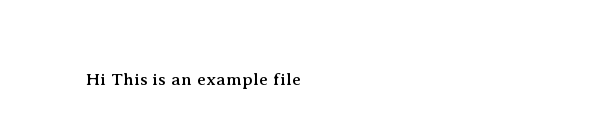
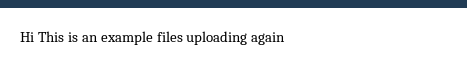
- Hi This is an example file
+ Hi This is an example files uploading again

